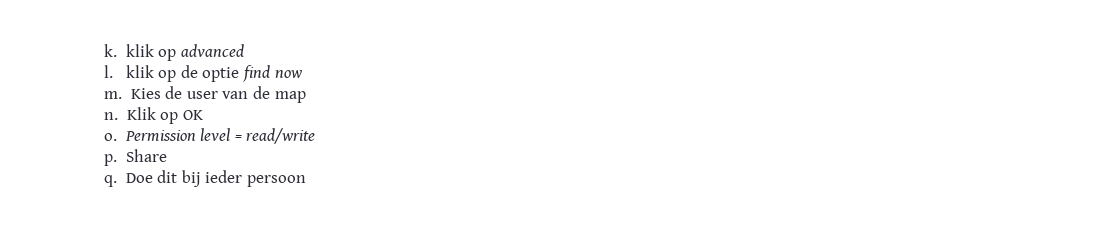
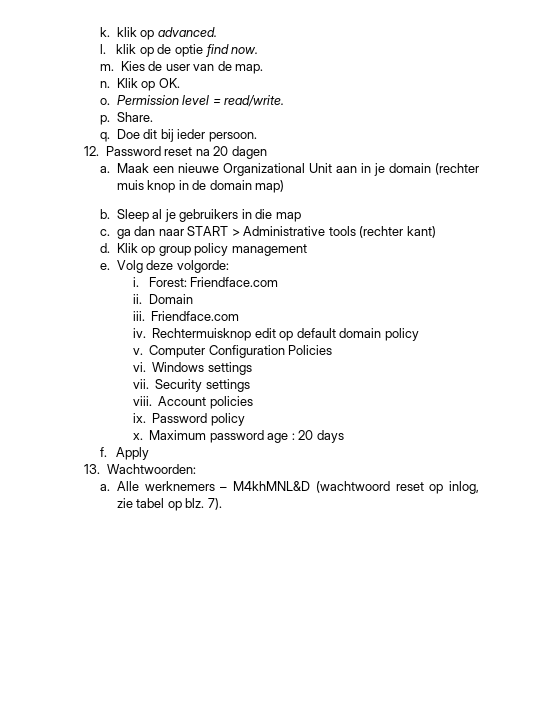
- k. klik op advanced
+ k. klik op advanced.
- l. klik op de optie find now
+ l. klik op de optie find now.
- Kies de user van de map
+ Kies de user van de map.
- Klik op OK
+ Klik op OK.
- Permission level = read/write
+ Permission level = read/write.
- p. Share
+ p. Share.
- Doe dit bij ieder persoon
+ Doe dit bij ieder persoon.
+ 12. Password reset na 20 dagen
+ a. Maak een nieuwe Organizational Unit aan in je domain (rechter muis knop in de domain map)
+ b. Sleep al je gebruikers in die map
+ c. ga dan naar START > Administrative tools (rechter kant)
+ d. Klik op group policy management
+ e. Volg deze volgorde:
+ i. Forest: Friendface.com
+ ii. Domain
+ iii. Friendface.com
+ iv. Rechtermuisknop edit op default domain policy
+ v. Computer Configuration Policies
+ vi. Windows settings
+ vii. Security settings
+ viii. Account policies
+ ix. Password policy
+ x. Maximum password age : 20 days
+ f. Apply
+ 13. Wachtwoorden:
+ a. Alle werknemers – M4khMNL&D (wachtwoord reset op inlog, zie tabel op blz. 7).

